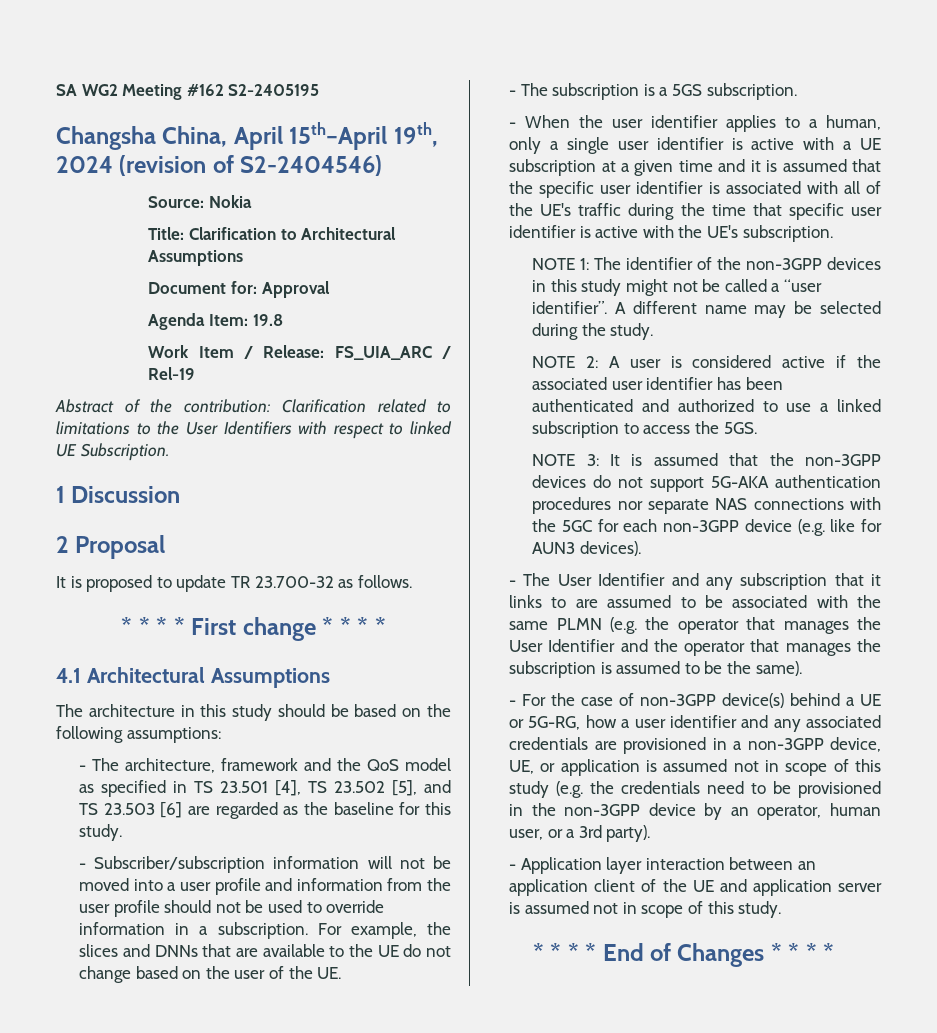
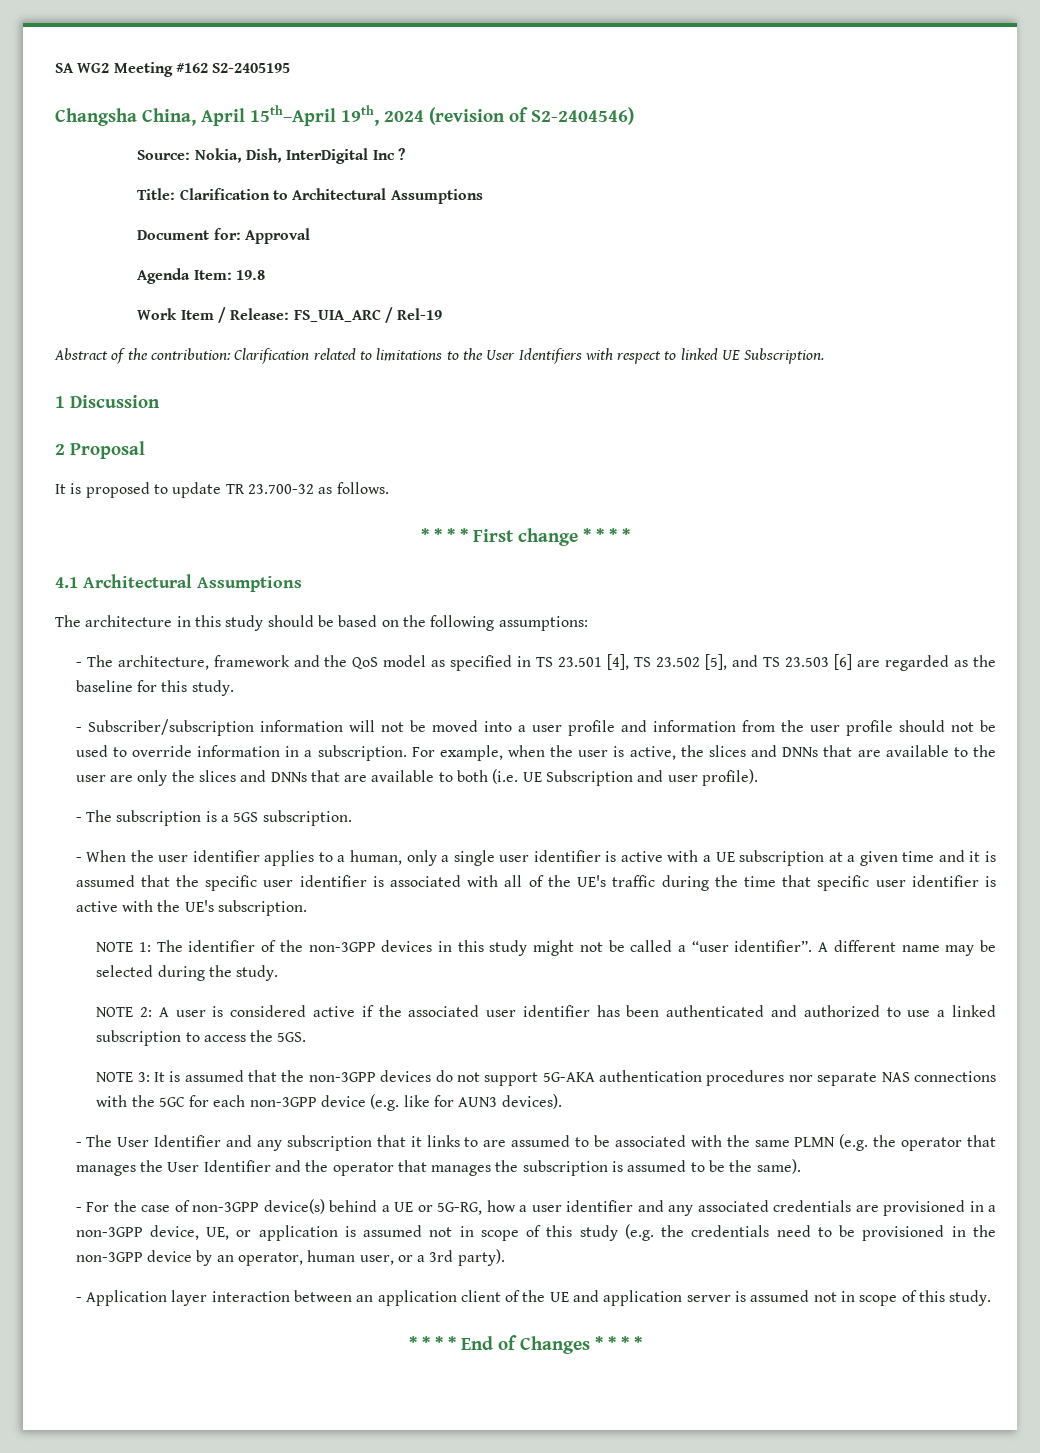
- Source: Nokia
+ Source: Nokia, Dish, InterDigital Inc ?
- For example, the slices and DNNs that are available to the UE do not change based on the user of the UE.
+ For example, when the user is active, the slices and DNNs that are available to the user are only the slices and DNNs that are available to both (i.e. UE Subscription and user profile).

